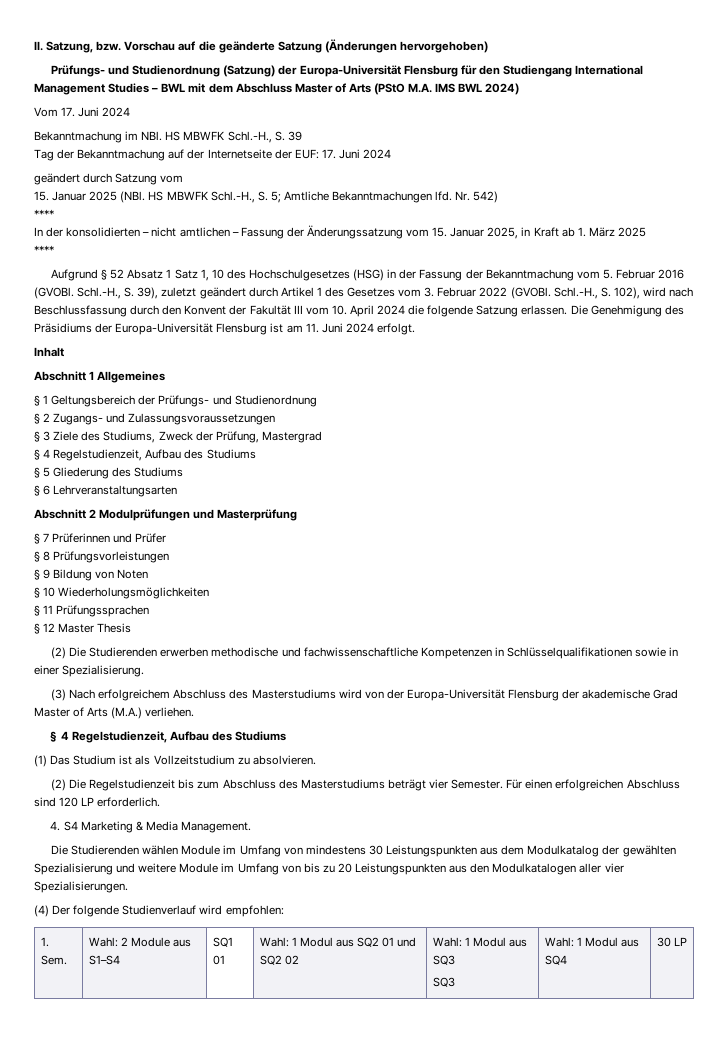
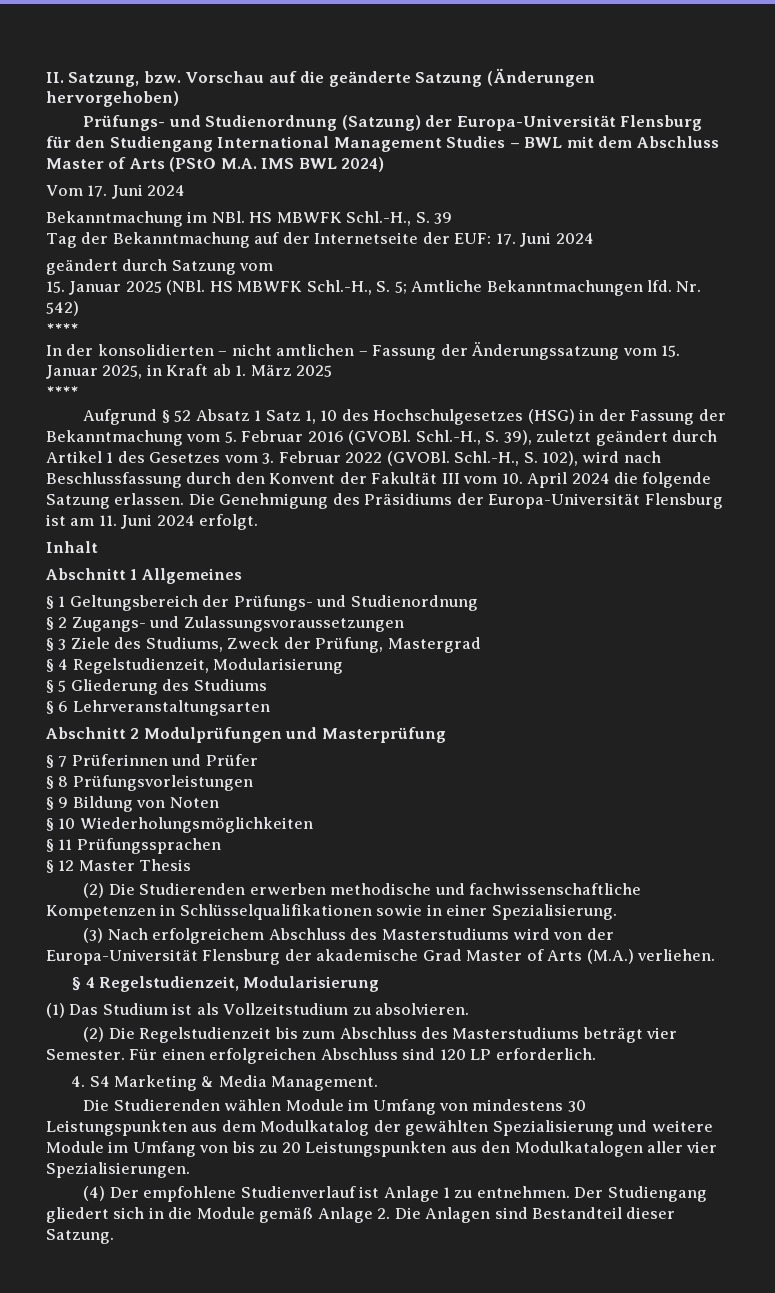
  § 3 Ziele des Studiums, Zweck der Prüfung, Mastergrad
- § 4 Regelstudienzeit, Aufbau des Studiums
+ § 4 Regelstudienzeit, Modularisierung
  (3) Nach erfolgreichem Abschluss des Masterstudiums wird von der Europa-Universität Flensburg der akademische Grad Master of Arts (M.A.) verliehen.
- § 4 Regelstudienzeit, Aufbau des Studiums
+ § 4 Regelstudienzeit, Modularisierung
- (4) Der folgende Studienverlauf wird empfohlen:
- 1. Sem. | Wahl: 2 Module aus S1–S4 | SQ1 01 | Wahl: 1 Modul aus SQ2 01 und SQ2 02 | Wahl: 1 Modul aus SQ3
- SQ3 | Wahl: 1 Modul aus SQ4 | 30 LP
+ (4) Der empfohlene Studienverlauf ist Anlage 1 zu entnehmen. Der Studiengang gliedert sich in die Module gemäß Anlage 2. Die Anlagen sind Bestandteil dieser Satzung.

